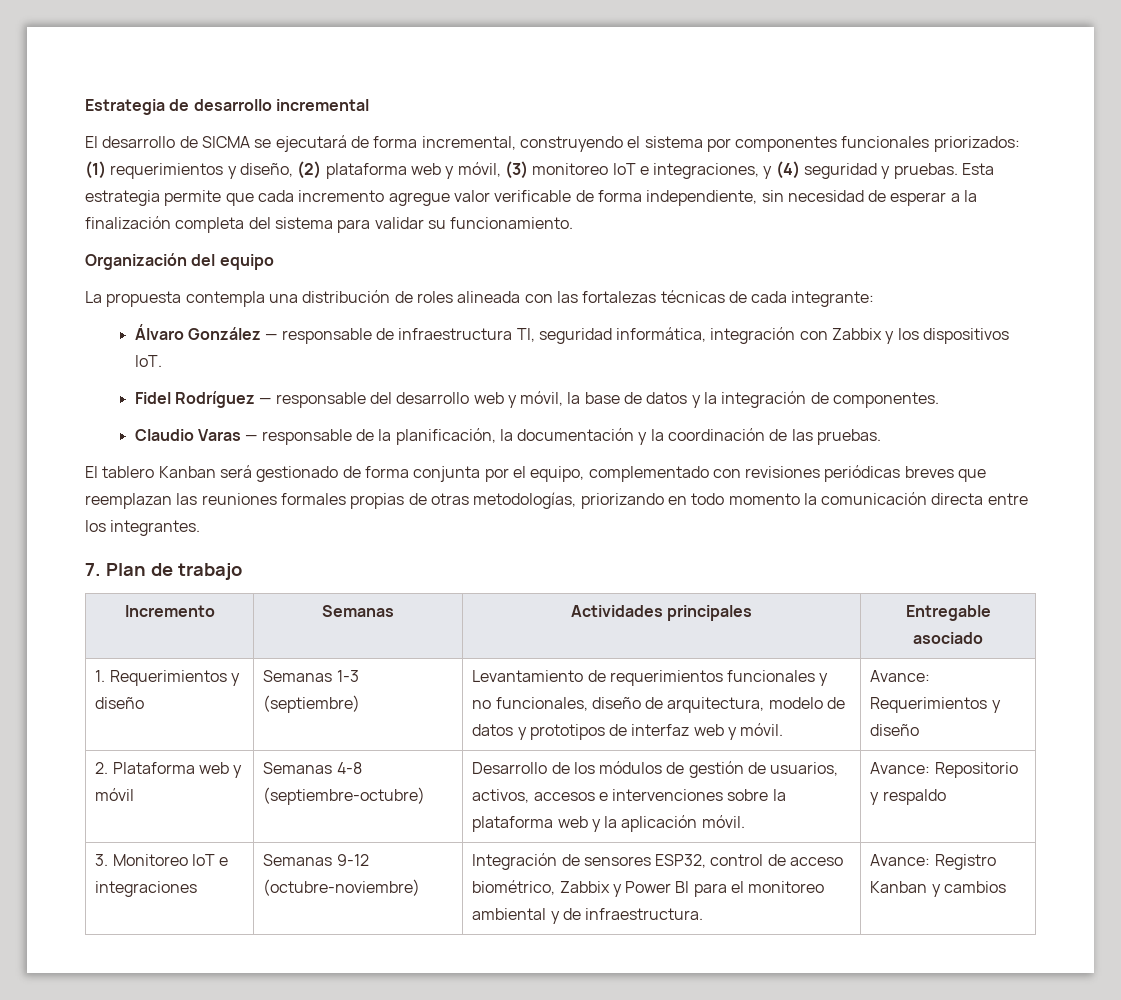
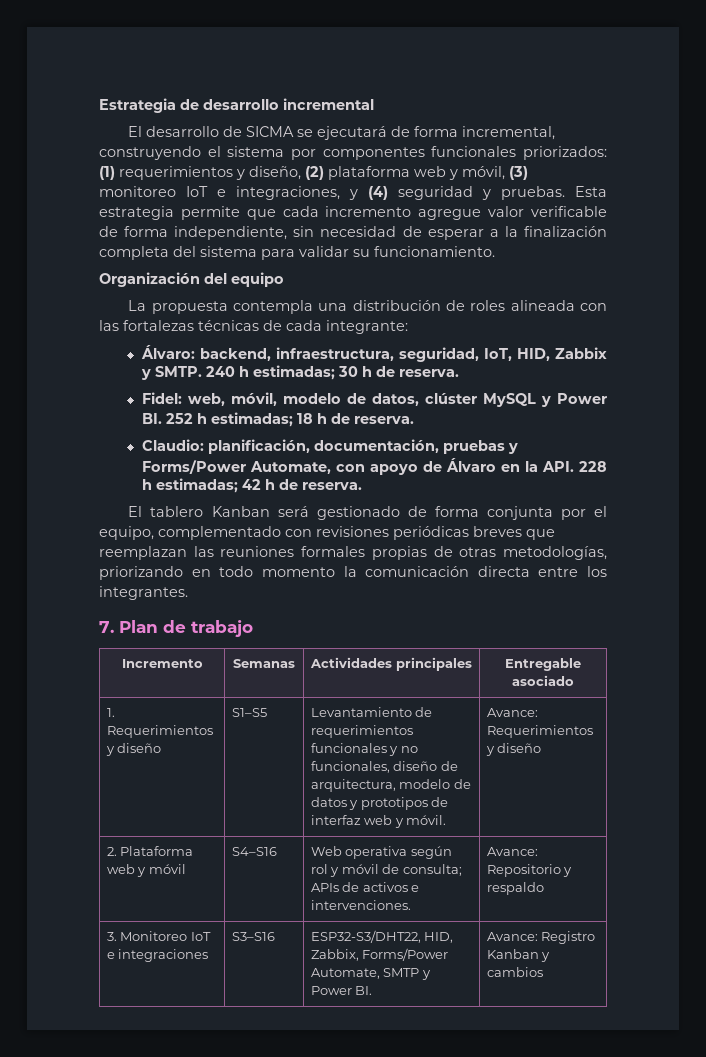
- Álvaro González — responsable de infraestructura TI, seguridad informática, integración con Zabbix y los dispositivos IoT.
- Fidel Rodríguez — responsable del desarrollo web y móvil, la base de datos y la integración de componentes.
- Claudio Varas — responsable de la planificación, la documentación y la coordinación de las pruebas.
+ Álvaro: backend, infraestructura, seguridad, IoT, HID, Zabbix y SMTP. 240 h estimadas; 30 h de reserva.
+ Fidel: web, móvil, modelo de datos, clúster MySQL y Power BI. 252 h estimadas; 18 h de reserva.
+ Claudio: planificación, documentación, pruebas y Forms/Power Automate, con apoyo de Álvaro en la API. 228 h estimadas; 42 h de reserva.
- 1. Requerimientos y diseño | Semanas 1-3 (septiembre) | Levantamiento de requerimientos funcionales y no funcionales, diseño de arquitectura, modelo de datos y prototipos de interfaz web y móvil. | Avance: Requerimientos y diseño
+ 1. Requerimientos y diseño | S1–S5 | Levantamiento de requerimientos funcionales y no funcionales, diseño de arquitectura, modelo de datos y prototipos de interfaz web y móvil. | Avance: Requerimientos y diseño
- 2. Plataforma web y móvil | Semanas 4-8 (septiembre-octubre) | Desarrollo de los módulos de gestión de usuarios, activos, accesos e intervenciones sobre la plataforma web y la aplicación móvil. | Avance: Repositorio y respaldo
+ 2. Plataforma web y móvil | S4–S16 | Web operativa según rol y móvil de consulta; APIs de activos e intervenciones. | Avance: Repositorio y respaldo
- 3. Monitoreo IoT e integraciones | Semanas 9-12 (octubre-noviembre) | Integración de sensores ESP32, control de acceso biométrico, Zabbix y Power BI para el monitoreo ambiental y de infraestructura. | Avance: Registro Kanban y cambios
+ 3. Monitoreo IoT e integraciones | S3–S16 | ESP32-S3/DHT22, HID, Zabbix, Forms/Power Automate, SMTP y Power BI. | Avance: Registro Kanban y cambios

